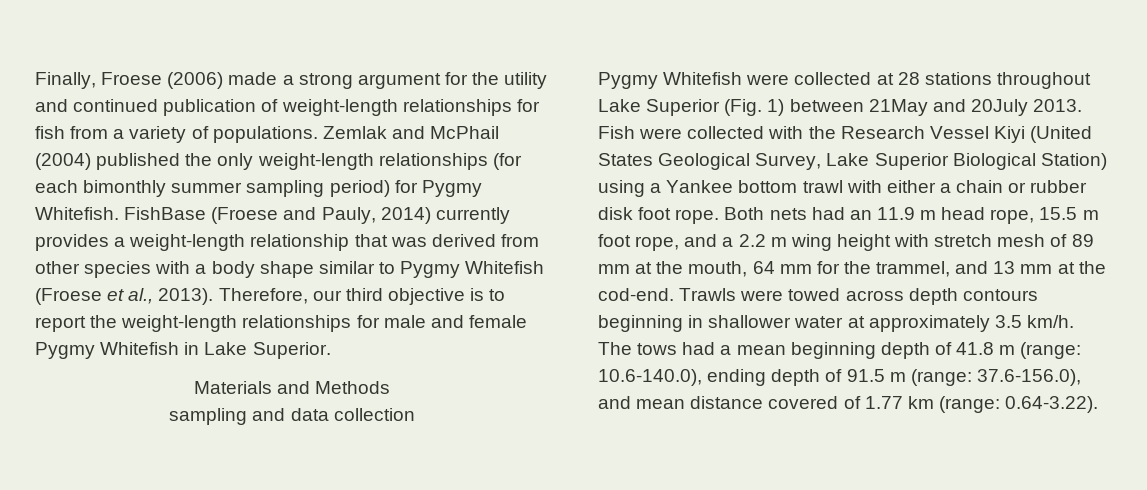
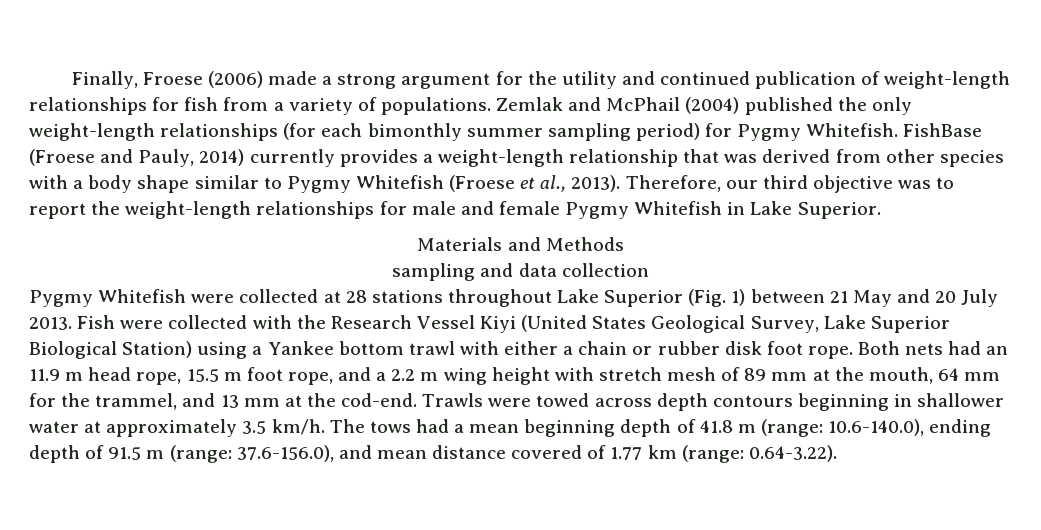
- Therefore, our third objective is to report the weight-length relationships for male and female Pygmy Whitefish in Lake Superior.
+ Therefore, our third objective was to report the weight-length relationships for male and female Pygmy Whitefish in Lake Superior.
- Pygmy Whitefish were collected at 28 stations throughout Lake Superior (Fig. 1) between 21May and 20July 2013.
+ Pygmy Whitefish were collected at 28 stations throughout Lake Superior (Fig. 1) between 21 May and 20 July 2013.

